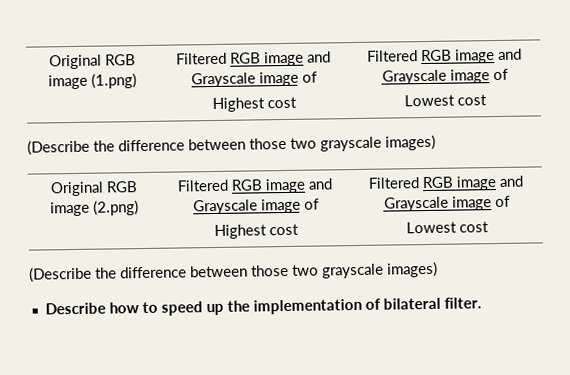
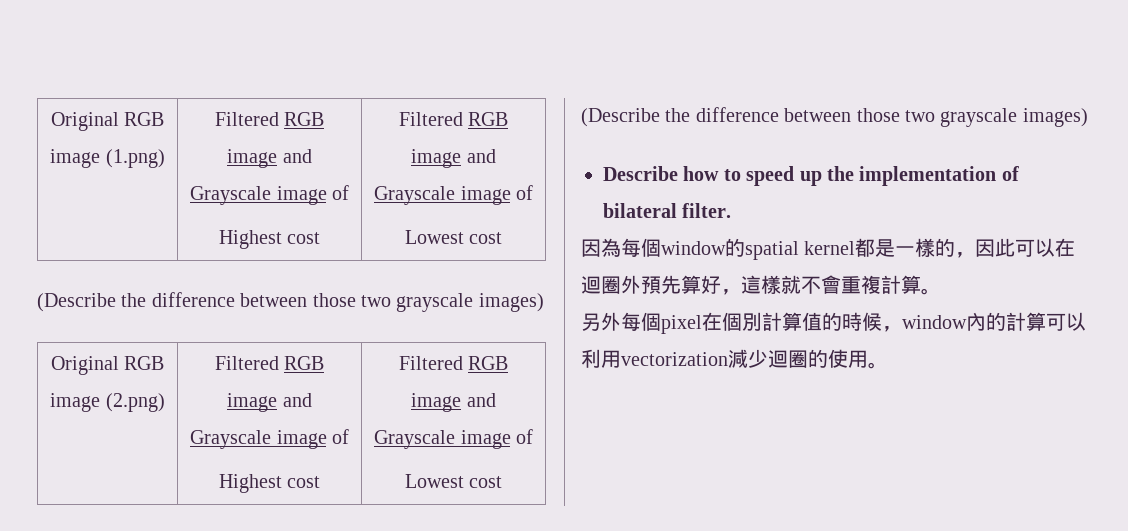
+ 因為每個window的spatial kernel都是一樣的，因此可以在迴圈外預先算好，這樣就不會重複計算。
+ 另外每個pixel在個別計算值的時候，window內的計算可以利用vectorization減少迴圈的使用。

